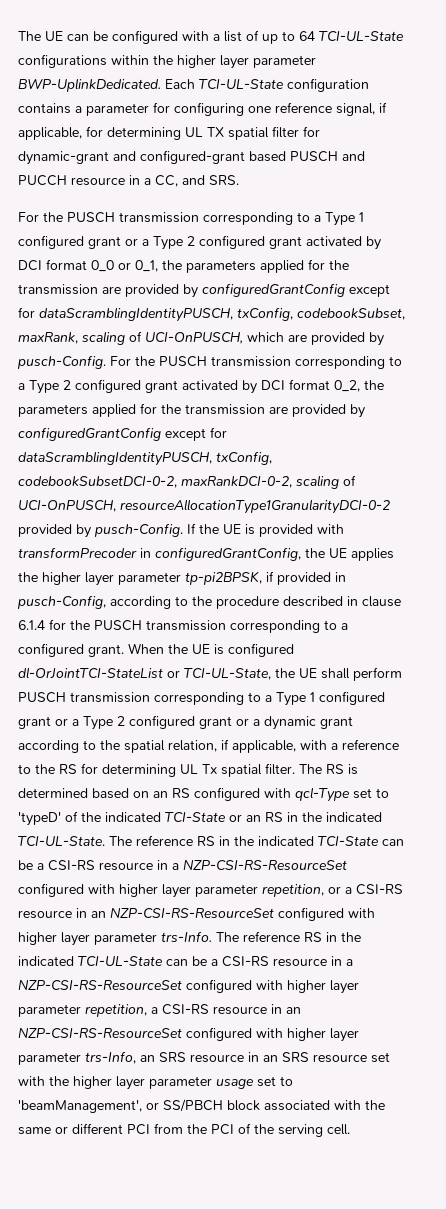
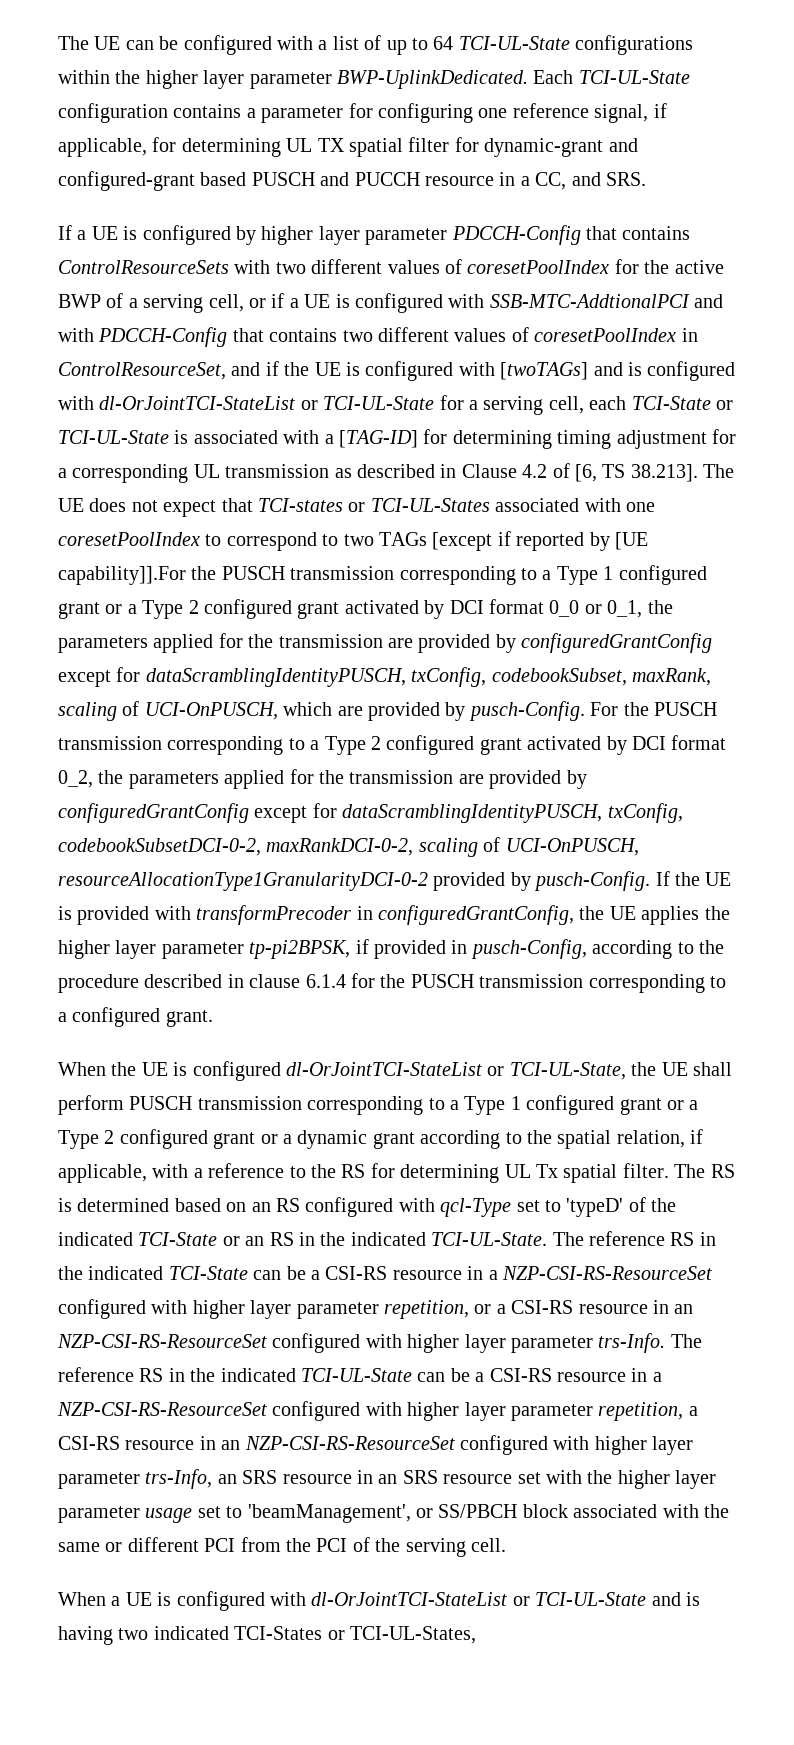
- For the PUSCH transmission corresponding to a Type 1 configured grant or a Type 2 configured grant activated by DCI format 0_0 or 0_1, the parameters applied for the transmission are provided by configuredGrantConfig except for dataScramblingIdentityPUSCH, txConfig, codebookSubset, maxRank, scaling of UCI-OnPUSCH, which are provided by pusch-Config.
+ If a UE is configured by higher layer parameter PDCCH-Config that contains ControlResourceSets with two different values of coresetPoolIndex for the active BWP of a serving cell, or if a UE is configured with SSB-MTC-AddtionalPCI and with PDCCH-Config that contains two different values of coresetPoolIndex in ControlResourceSet, and if the UE is configured with [twoTAGs] and is configured with dl-OrJointTCI-StateList or TCI-UL-State for a serving cell, each TCI-State or TCI-UL-State is associated with a [TAG-ID] for determining timing adjustment for a corresponding UL transmission as described in Clause 4.2 of [6, TS 38.213]. The UE does not expect that TCI-states or TCI-UL-States associated with one coresetPoolIndex to correspond to two TAGs [except if reported by [UE capability]].For the PUSCH transmission corresponding to a Type 1 configured grant or a Type 2 configured grant activated by DCI format 0_0 or 0_1, the parameters applied for the transmission are provided by configuredGrantConfig except for dataScramblingIdentityPUSCH, txConfig, codebookSubset, maxRank, scaling of UCI-OnPUSCH, which are provided by pusch-Config.
- If the UE is provided with transformPrecoder in configuredGrantConfig, the UE applies the higher layer parameter tp-pi2BPSK, if provided in pusch-Config, according to the procedure described in clause 6.1.4 for the PUSCH transmission corresponding to a configured grant. When the UE is configured dl-OrJointTCI-StateList or TCI-UL-State, the UE shall perform PUSCH transmission corresponding to a Type 1 configured grant or a Type 2 configured grant or a dynamic grant according to the spatial relation, if applicable, with a reference to the RS for determining UL Tx spatial filter.
+ If the UE is provided with transformPrecoder in configuredGrantConfig, the UE applies the higher layer parameter tp-pi2BPSK, if provided in pusch-Config, according to the procedure described in clause 6.1.4 for the PUSCH transmission corresponding to a configured grant.
+ When the UE is configured dl-OrJointTCI-StateList or TCI-UL-State, the UE shall perform PUSCH transmission corresponding to a Type 1 configured grant or a Type 2 configured grant or a dynamic grant according to the spatial relation, if applicable, with a reference to the RS for determining UL Tx spatial filter.
+ When a UE is configured with dl-OrJointTCI-StateList or TCI-UL-State and is having two indicated TCI-States or TCI-UL-States,

